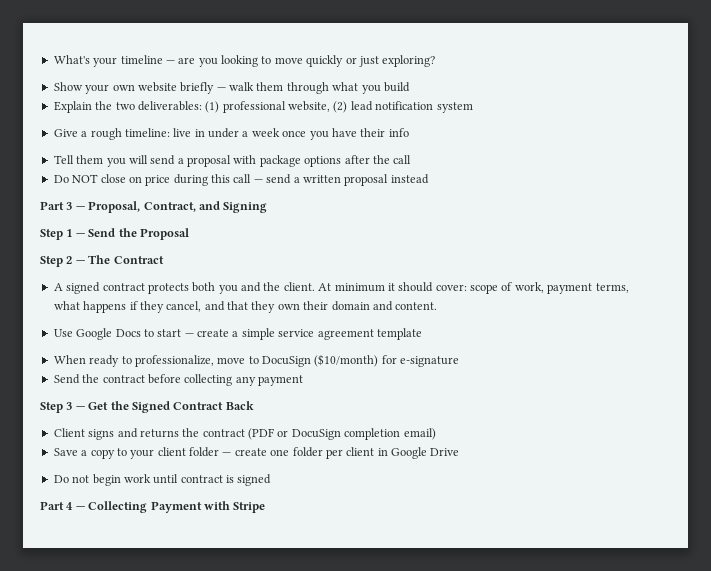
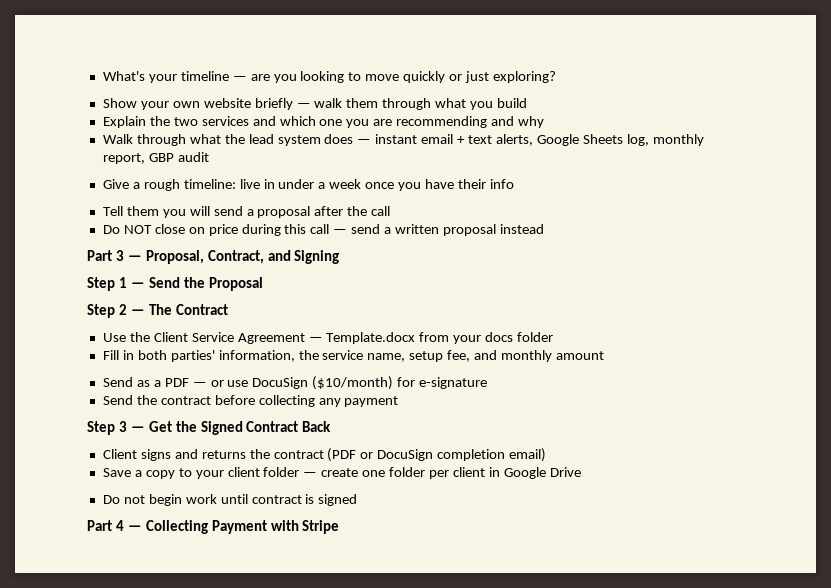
- Explain the two deliverables: (1) professional website, (2) lead notification system
+ Explain the two services and which one you are recommending and why
+ Walk through what the lead system does — instant email + text alerts, Google Sheets log, monthly report, GBP audit
- Tell them you will send a proposal with package options after the call
+ Tell them you will send a proposal after the call
- A signed contract protects both you and the client. At minimum it should cover: scope of work, payment terms, what happens if they cancel, and that they own their domain and content.
- Use Google Docs to start — create a simple service agreement template
- When ready to professionalize, move to DocuSign ($10/month) for e-signature
+ Use the Client Service Agreement — Template.docx from your docs folder
+ Fill in both parties' information, the service name, setup fee, and monthly amount
+ Send as a PDF — or use DocuSign ($10/month) for e-signature

